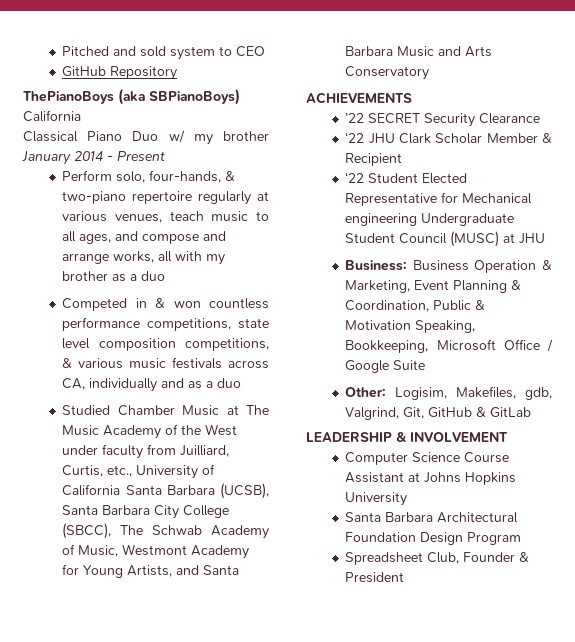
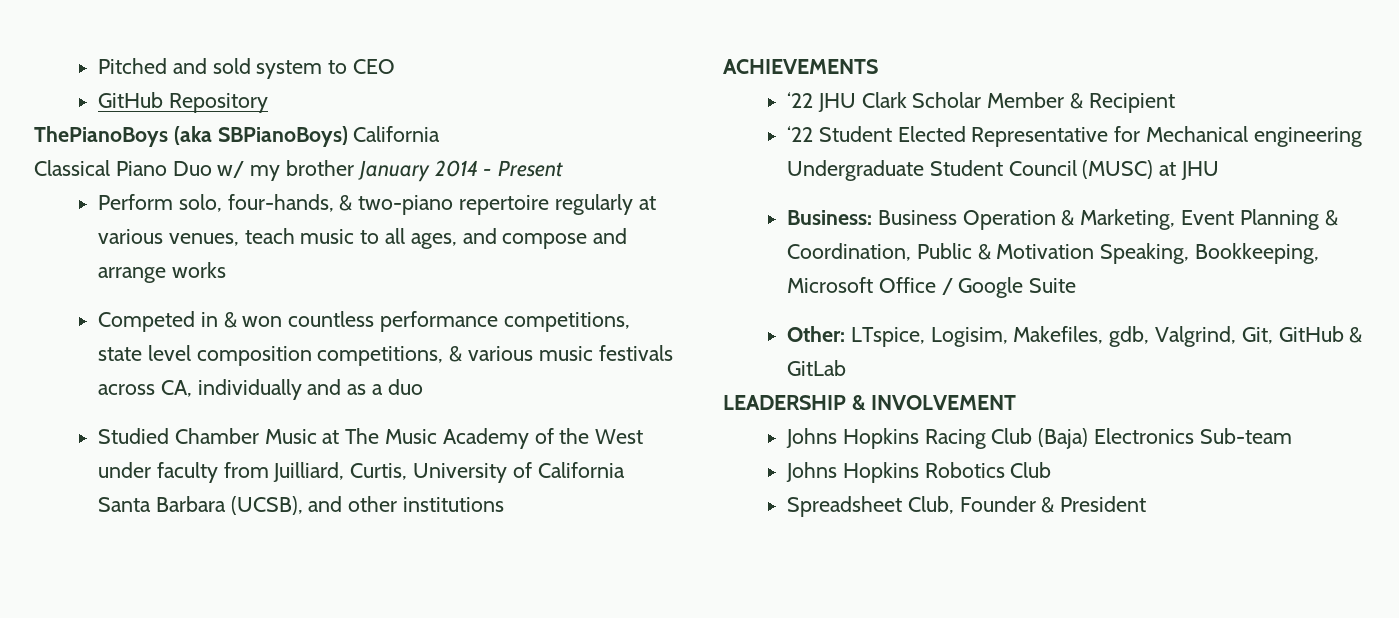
- Perform solo, four-hands, & two-piano repertoire regularly at various venues, teach music to all ages, and compose and arrange works, all with my brother as a duo
+ Perform solo, four-hands, & two-piano repertoire regularly at various venues, teach music to all ages, and compose and arrange works
- Studied Chamber Music at The Music Academy of the West under faculty from Juilliard, Curtis, etc., University of California Santa Barbara (UCSB), Santa Barbara City College (SBCC), The Schwab Academy of Music, Westmont Academy for Young Artists, and Santa Barbara Music and Arts Conservatory
+ Studied Chamber Music at The Music Academy of the West under faculty from Juilliard, Curtis, University of California Santa Barbara (UCSB), and other institutions
  ACHIEVEMENTS
- ’22 SECRET Security Clearance
- Other: Logisim, Makefiles, gdb, Valgrind, Git, GitHub & GitLab
+ Other: LTspice, Logisim, Makefiles, gdb, Valgrind, Git, GitHub & GitLab
- Computer Science Course Assistant at Johns Hopkins University
- Santa Barbara Architectural Foundation Design Program
+ Johns Hopkins Racing Club (Baja) Electronics Sub-team
+ Johns Hopkins Robotics Club

